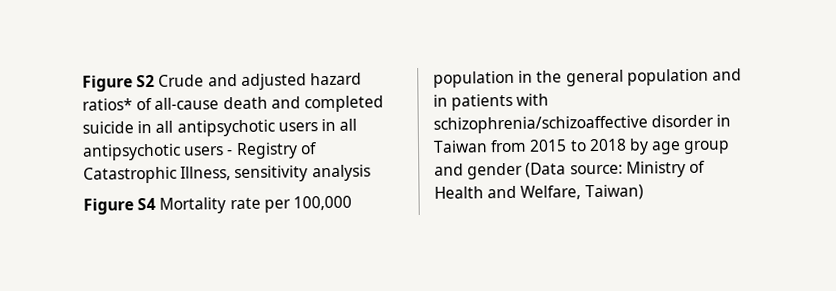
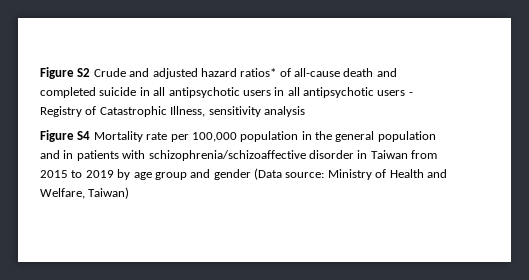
- Figure S4 Mortality rate per 100,000 population in the general population and in patients with schizophrenia/schizoaffective disorder in Taiwan from 2015 to 2018 by age group and gender (Data source: Ministry of Health and Welfare, Taiwan)
+ Figure S4 Mortality rate per 100,000 population in the general population and in patients with schizophrenia/schizoaffective disorder in Taiwan from 2015 to 2019 by age group and gender (Data source: Ministry of Health and Welfare, Taiwan)

